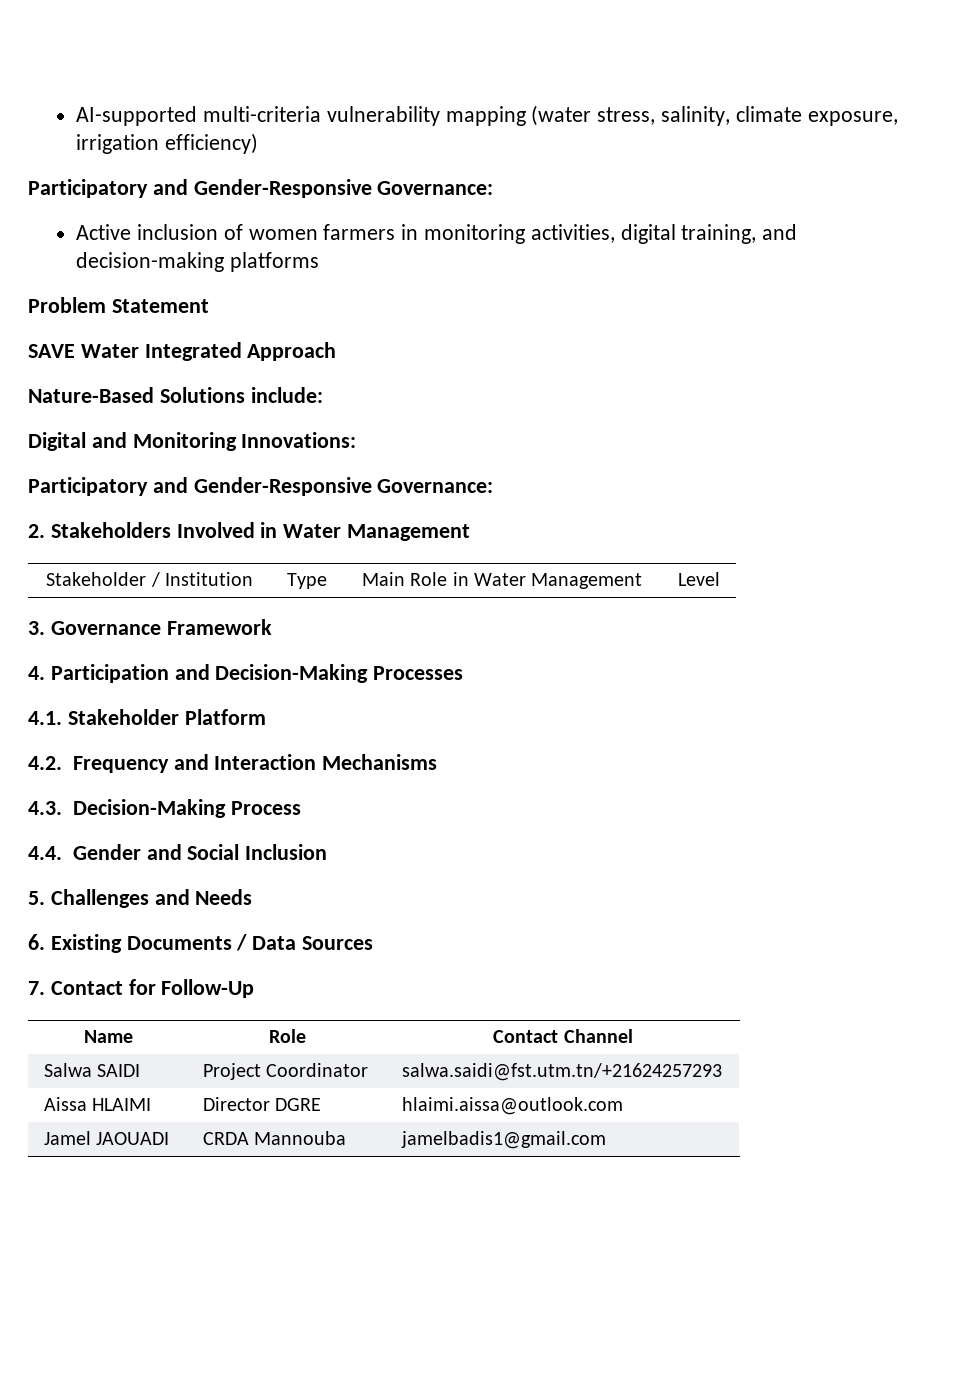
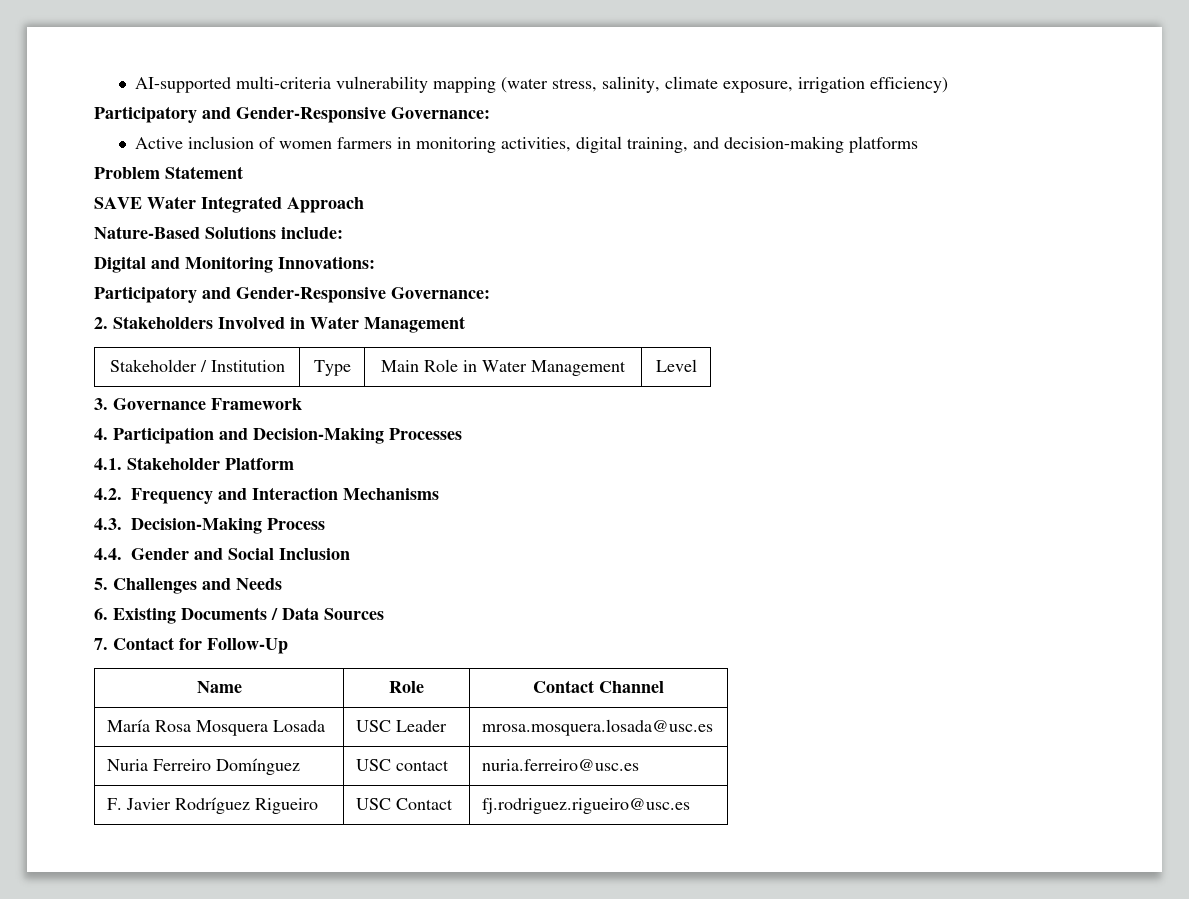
- Salwa SAIDI | Project Coordinator | salwa.saidi@fst.utm.tn/+21624257293
- Aissa HLAIMI | Director DGRE | hlaimi.aissa@outlook.com
- Jamel JAOUADI | CRDA Mannouba | jamelbadis1@gmail.com
+ María Rosa Mosquera Losada | USC Leader | mrosa.mosquera.losada@usc.es
+ Nuria Ferreiro Domínguez | USC contact | nuria.ferreiro@usc.es
+ F. Javier Rodríguez Rigueiro | USC Contact | fj.rodriguez.rigueiro@usc.es

